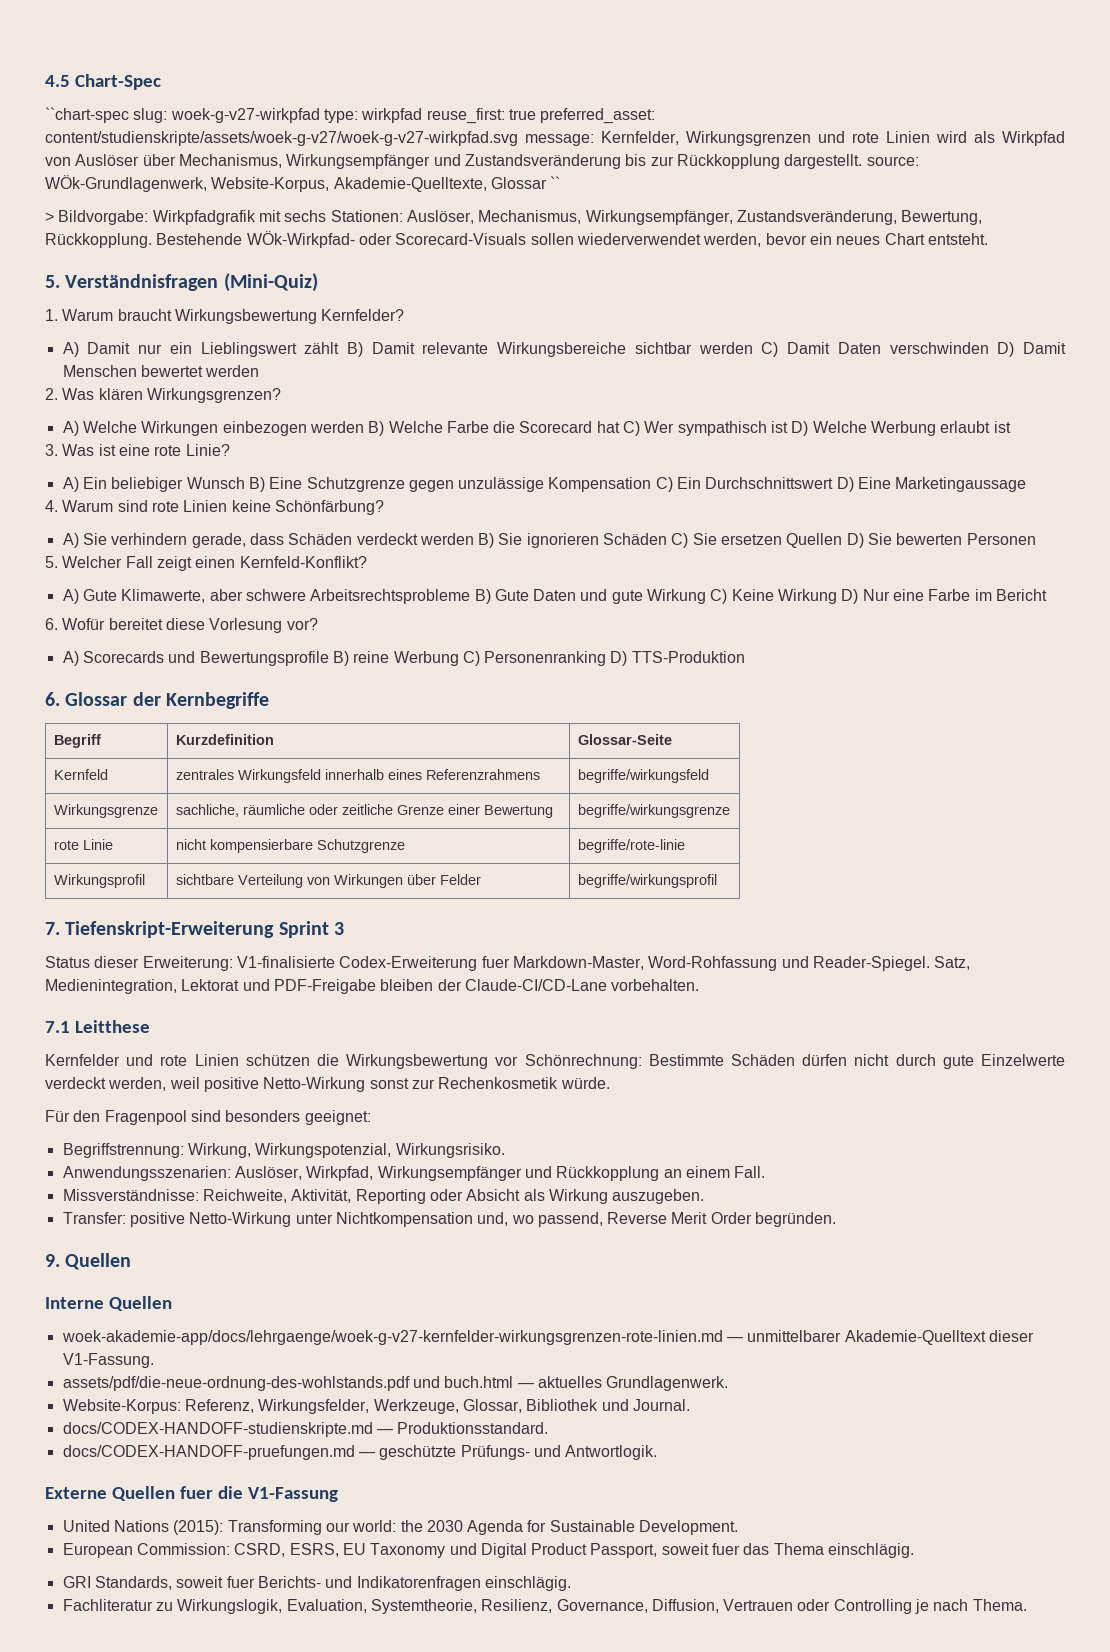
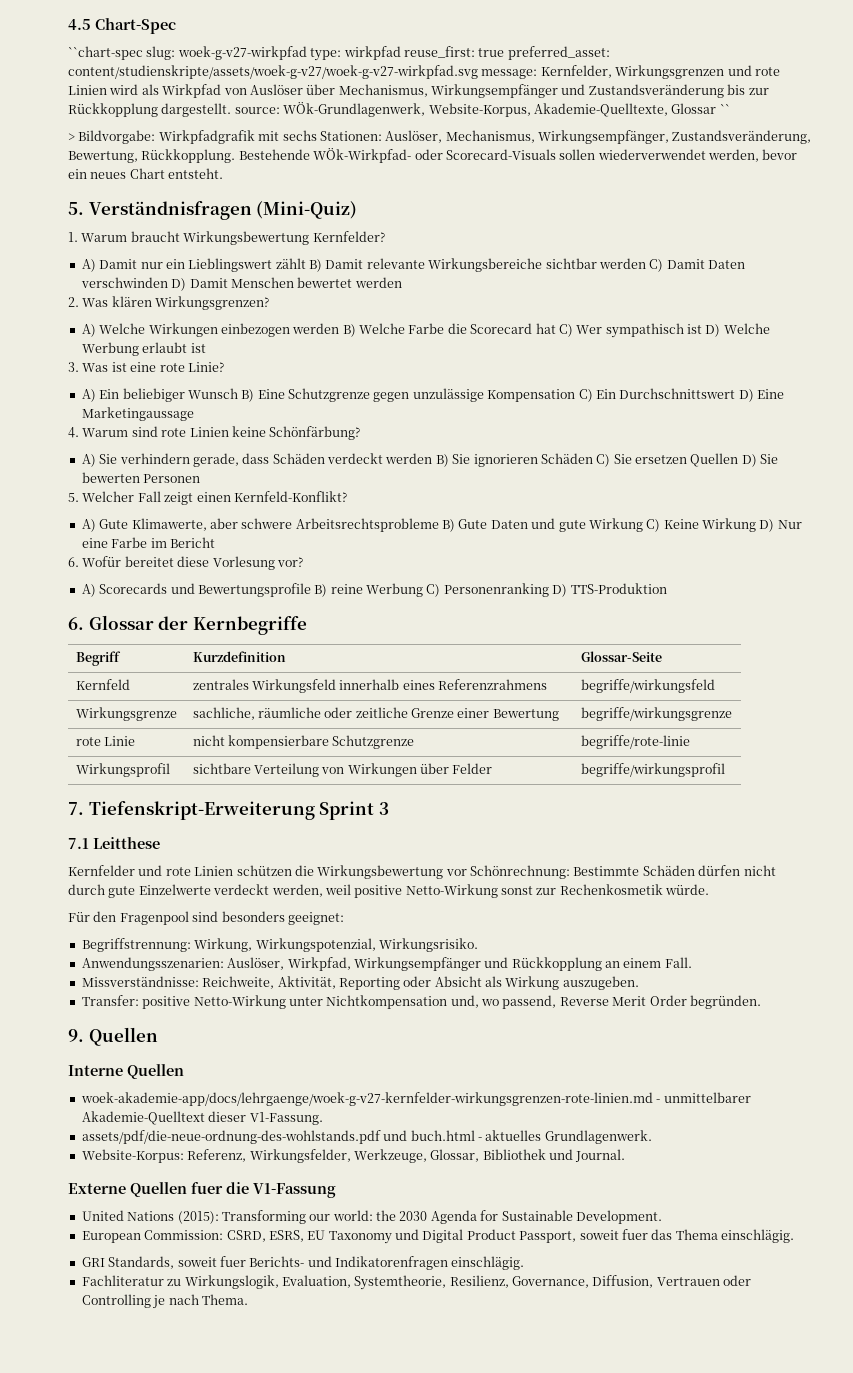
- Status dieser Erweiterung: V1-finalisierte Codex-Erweiterung fuer Markdown-Master, Word-Rohfassung und Reader-Spiegel. Satz, Medienintegration, Lektorat und PDF-Freigabe bleiben der Claude-CI/CD-Lane vorbehalten.
- woek-akademie-app/docs/lehrgaenge/woek-g-v27-kernfelder-wirkungsgrenzen-rote-linien.md — unmittelbarer Akademie-Quelltext dieser V1-Fassung.
+ woek-akademie-app/docs/lehrgaenge/woek-g-v27-kernfelder-wirkungsgrenzen-rote-linien.md - unmittelbarer Akademie-Quelltext dieser V1-Fassung.
- assets/pdf/die-neue-ordnung-des-wohlstands.pdf und buch.html — aktuelles Grundlagenwerk.
+ assets/pdf/die-neue-ordnung-des-wohlstands.pdf und buch.html - aktuelles Grundlagenwerk.
- docs/CODEX-HANDOFF-studienskripte.md — Produktionsstandard.
- docs/CODEX-HANDOFF-pruefungen.md — geschützte Prüfungs- und Antwortlogik.

